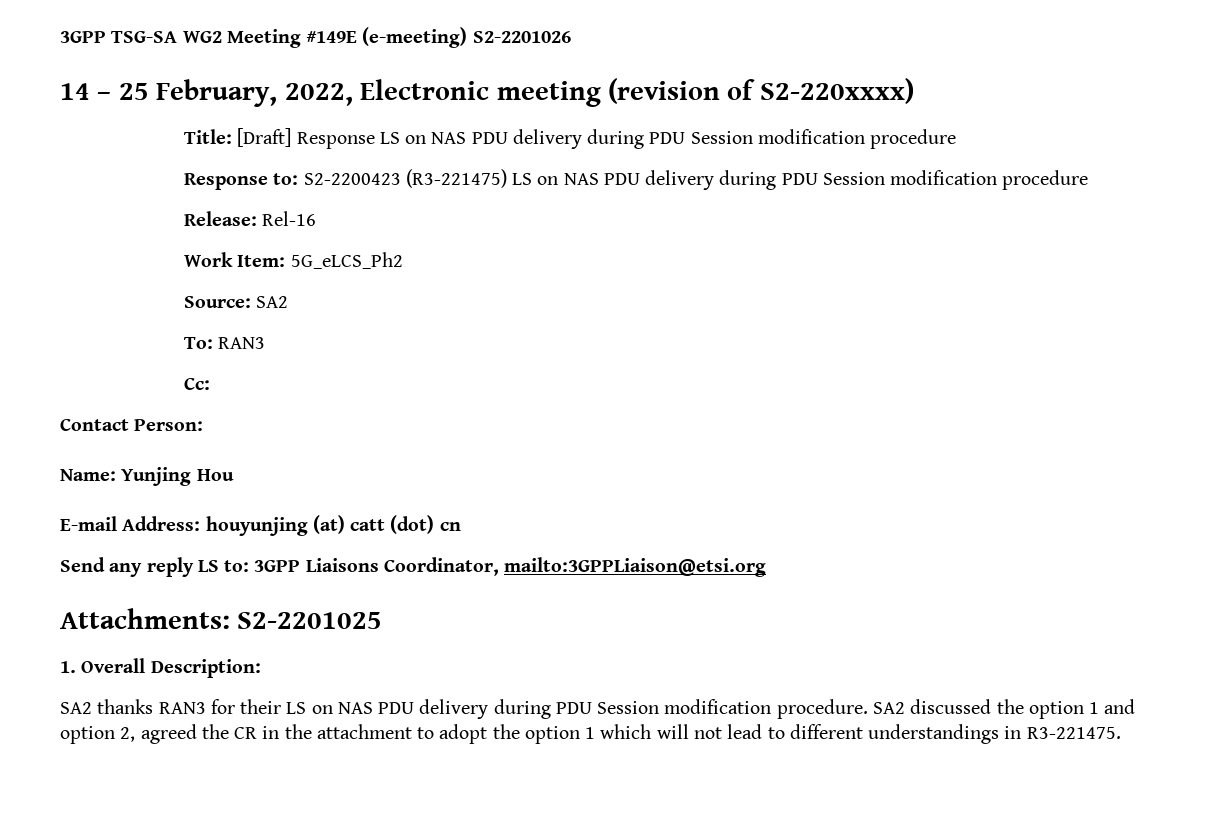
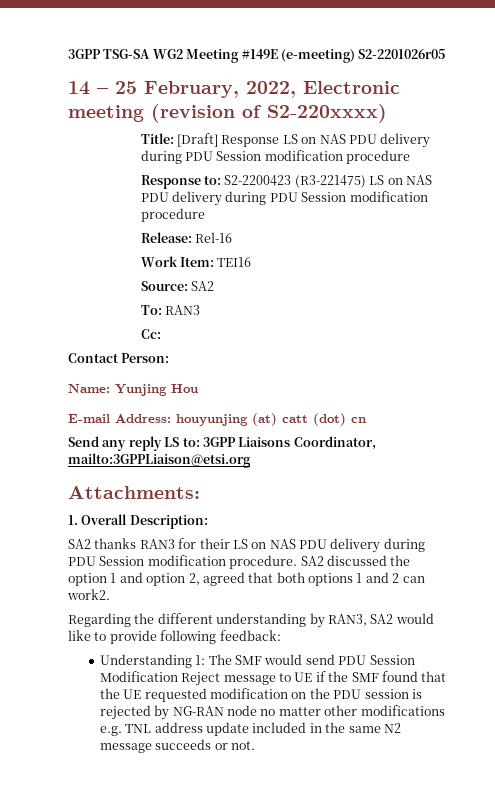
- 3GPP TSG-SA WG2 Meeting #149E (e-meeting) S2-2201026
+ 3GPP TSG-SA WG2 Meeting #149E (e-meeting) S2-2201026r05
- Work Item: 5G_eLCS_Ph2
+ Work Item: TEI16
- Attachments: S2-2201025
+ Attachments:
- SA2 discussed the option 1 and option 2, agreed the CR in the attachment to adopt the option 1 which will not lead to different understandings in R3-221475.
+ SA2 discussed the option 1 and option 2, agreed that both options 1 and 2 can work2.
+ Regarding the different understanding by RAN3, SA2 would like to provide following feedback:
+ Understanding 1: The SMF would send PDU Session Modification Reject message to UE if the SMF found that the UE requested modification on the PDU session is rejected by NG-RAN node no matter other modifications e.g. TNL address update included in the same N2 message succeeds or not.

